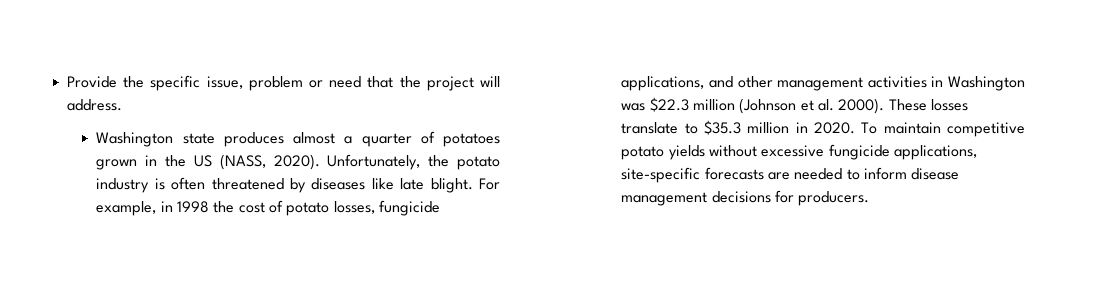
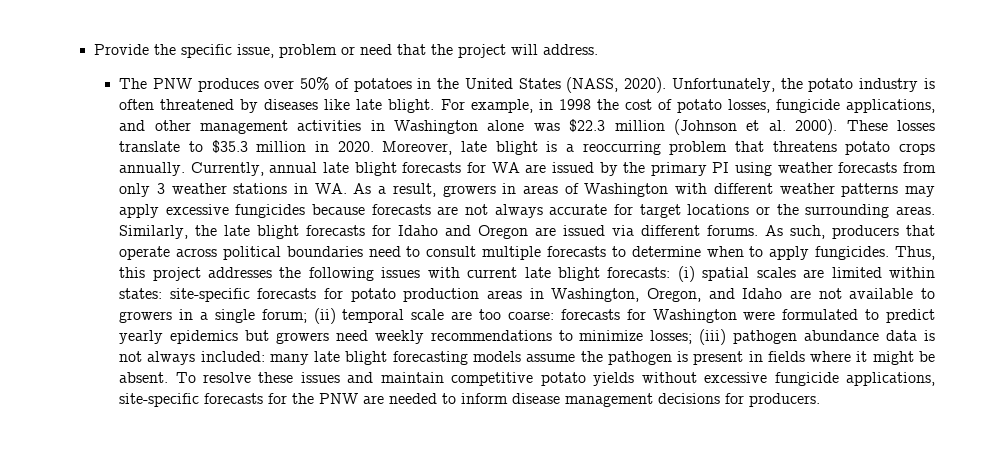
- Washington state produces almost a quarter of potatoes grown in the US (NASS, 2020).
+ The PNW produces over 50% of potatoes in the United States (NASS, 2020).
- For example, in 1998 the cost of potato losses, fungicide applications, and other management activities in Washington was $22.3 million (Johnson et al. 2000).
+ For example, in 1998 the cost of potato losses, fungicide applications, and other management activities in Washington alone was $22.3 million (Johnson et al. 2000).
- To maintain competitive potato yields without excessive fungicide applications, site-specific forecasts are needed to inform disease management decisions for producers.
+ Moreover, late blight is a reoccurring problem that threatens potato crops annually. Currently, annual late blight forecasts for WA are issued by the primary PI using weather forecasts from only 3 weather stations in WA. As a result, growers in areas of Washington with different weather patterns may apply excessive fungicides because forecasts are not always accurate for target locations or the surrounding areas. Similarly, the late blight forecasts for Idaho and Oregon are issued via different forums. As such, producers that operate across political boundaries need to consult multiple forecasts to determine when to apply fungicides. Thus, this project addresses the following issues with current late blight forecasts: (i) spatial scales are limited within states: site-specific forecasts for potato production areas in Washington, Oregon, and Idaho are not available to growers in a single forum; (ii) temporal scale are too coarse: forecasts for Washington were formulated to predict yearly epidemics but growers need weekly recommendations to minimize losses; (iii) pathogen abundance data is not always included: many late blight forecasting models assume the pathogen is present in fields where it might be absent. To resolve these issues and maintain competitive potato yields without excessive fungicide applications, site-specific forecasts for the PNW are needed to inform disease management decisions for producers.

